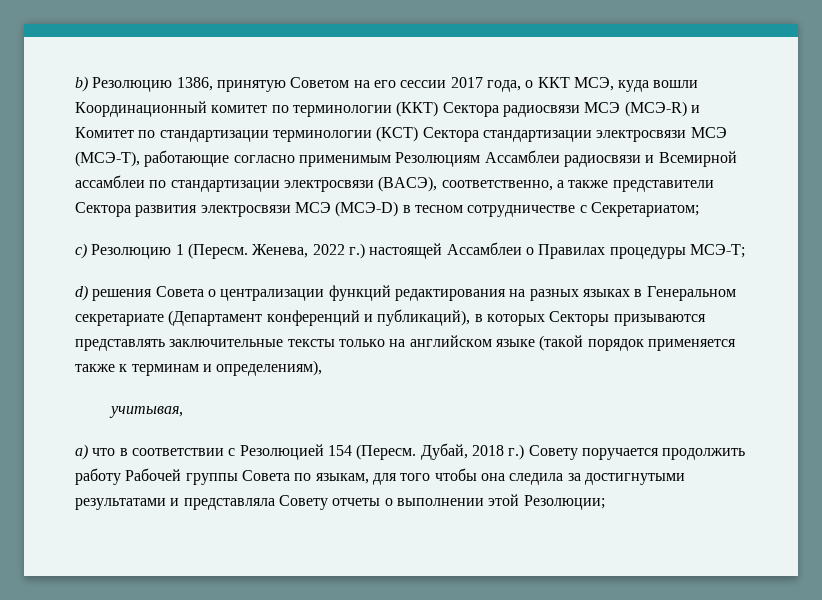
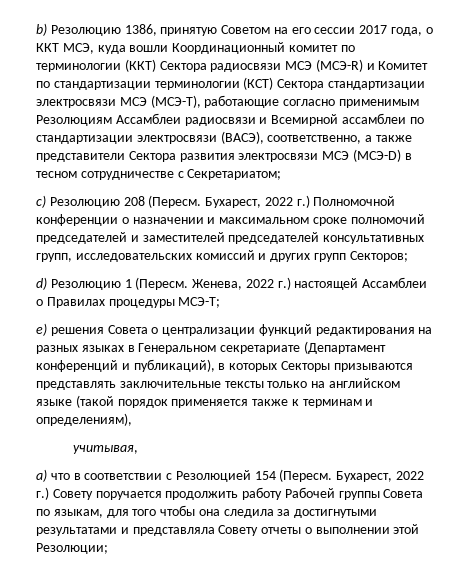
- c) Резолюцию 1 (Пересм.
+ c) Резолюцию 208 (Пересм. Бухарест, 2022 г.) Полномочной конференции о назначении и максимальном сроке полномочий председателей и заместителей председателей консультативных групп, исследовательских комиссий и других групп Секторов;
+ d) Резолюцию 1 (Пересм.
- d) решения Совета о централизации функций редактирования на разных языках в Генеральном секретариате (Департамент конференций и публикаций), в которых Секторы призываются представлять заключительные тексты только на английском языке (такой порядок применяется также к терминам и определениям),
+ e) решения Совета о централизации функций редактирования на разных языках в Генеральном секретариате (Департамент конференций и публикаций), в которых Секторы призываются представлять заключительные тексты только на английском языке (такой порядок применяется также к терминам и определениям),
- Дубай, 2018 г.) Совету поручается продолжить работу Рабочей группы Совета по языкам, для того чтобы она следила за достигнутыми результатами и представляла Совету отчеты о выполнении этой Резолюции;
+ Бухарест, 2022 г.) Совету поручается продолжить работу Рабочей группы Совета по языкам, для того чтобы она следила за достигнутыми результатами и представляла Совету отчеты о выполнении этой Резолюции;

